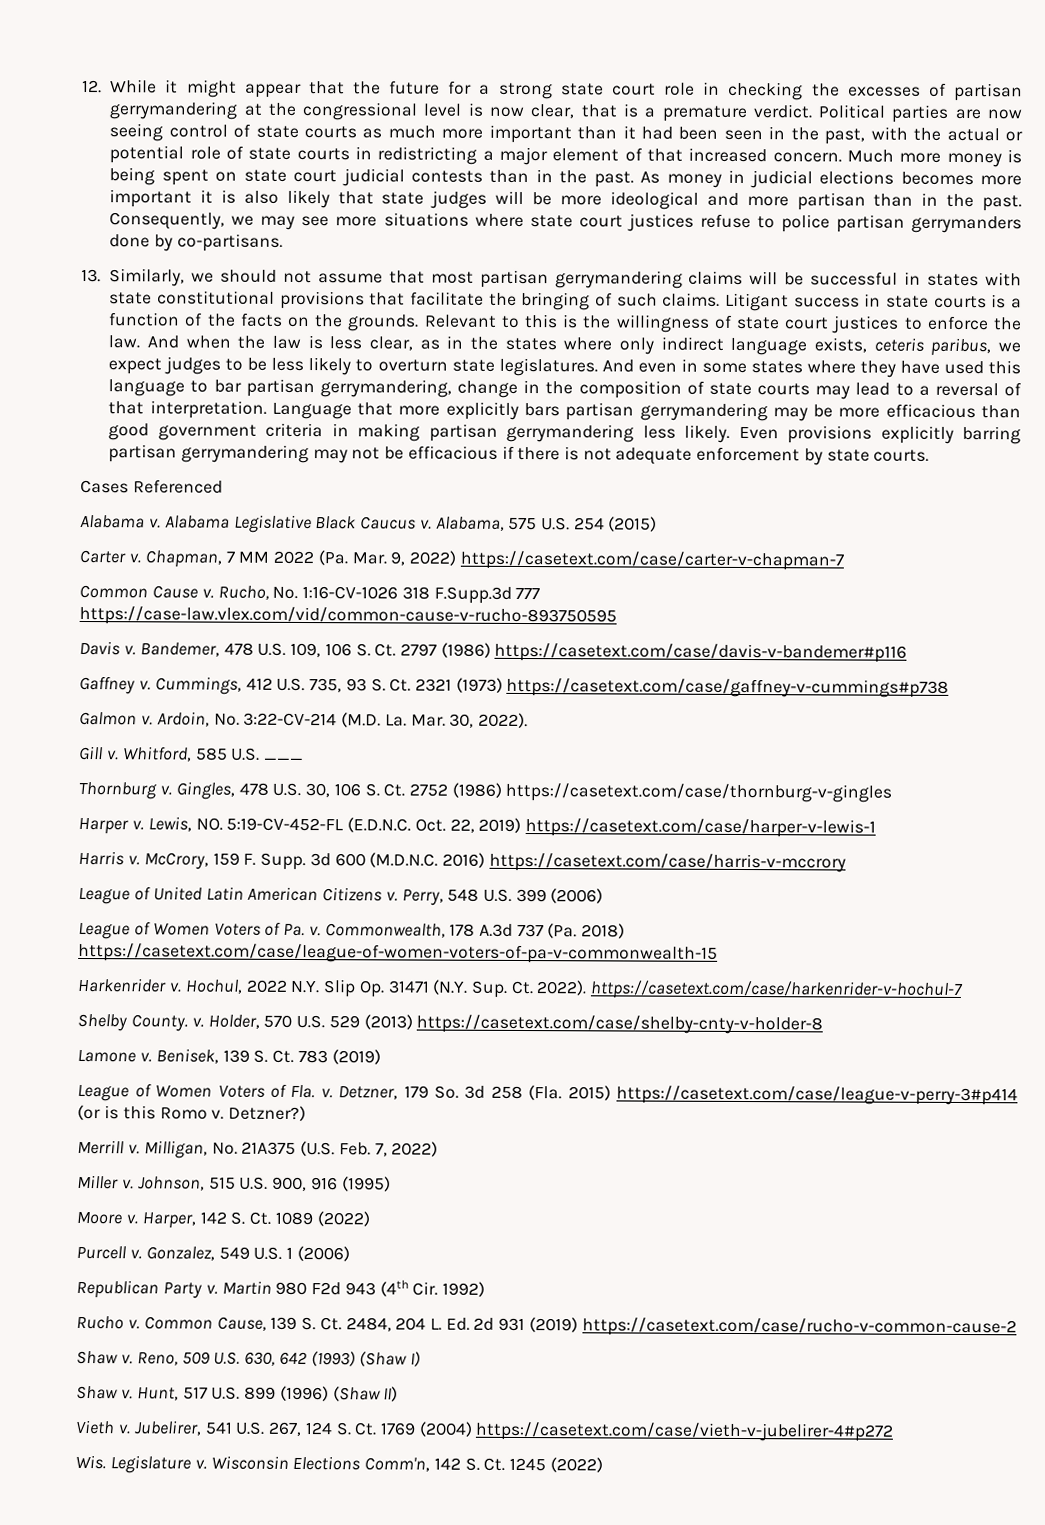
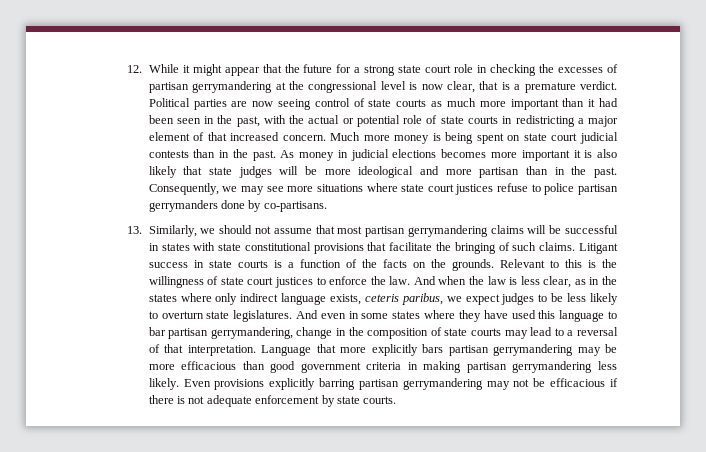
- Cases Referenced
- Alabama v. Alabama Legislative Black Caucus v. Alabama, 575 U.S. 254 (2015)
- Carter v. Chapman, 7 MM 2022 (Pa. Mar. 9, 2022) https://casetext.com/case/carter-v-chapman-7
- Common Cause v. Rucho, No. 1:16-CV-1026 318 F.Supp.3d 777 https://case-law.vlex.com/vid/common-cause-v-rucho-893750595
- Davis v. Bandemer, 478 U.S. 109, 106 S. Ct. 2797 (1986) https://casetext.com/case/davis-v-bandemer#p116
- Gaffney v. Cummings, 412 U.S. 735, 93 S. Ct. 2321 (1973) https://casetext.com/case/gaffney-v-cummings#p738
- Galmon v. Ardoin, No. 3:22-CV-214 (M.D. La. Mar. 30, 2022).
- Gill v. Whitford, 585 U.S. ___
- Thornburg v. Gingles, 478 U.S. 30, 106 S. Ct. 2752 (1986) https://casetext.com/case/thornburg-v-gingles
- Harper v. Lewis, NO. 5:19-CV-452-FL (E.D.N.C. Oct. 22, 2019) https://casetext.com/case/harper-v-lewis-1
- Harris v. McCrory, 159 F. Supp. 3d 600 (M.D.N.C. 2016) https://casetext.com/case/harris-v-mccrory
- League of United Latin American Citizens v. Perry, 548 U.S. 399 (2006)
- League of Women Voters of Pa. v. Commonwealth, 178 A.3d 737 (Pa. 2018) https://casetext.com/case/league-of-women-voters-of-pa-v-commonwealth-15
- Harkenrider v. Hochul, 2022 N.Y. Slip Op. 31471 (N.Y. Sup. Ct. 2022). https://casetext.com/case/harkenrider-v-hochul-7
- Shelby County. v. Holder, 570 U.S. 529 (2013) https://casetext.com/case/shelby-cnty-v-holder-8
- Lamone v. Benisek, 139 S. Ct. 783 (2019)
- League of Women Voters of Fla. v. Detzner, 179 So. 3d 258 (Fla. 2015) https://casetext.com/case/league-v-perry-3#p414 (or is this Romo v. Detzner?)
- Merrill v. Milligan, No. 21A375 (U.S. Feb. 7, 2022)
- Miller v. Johnson, 515 U.S. 900, 916 (1995)
- Moore v. Harper, 142 S. Ct. 1089 (2022)
- Purcell v. Gonzalez, 549 U.S. 1 (2006)
- Republican Party v. Martin 980 F2d 943 (4th Cir. 1992)
- Rucho v. Common Cause, 139 S. Ct. 2484, 204 L. Ed. 2d 931 (2019) https://casetext.com/case/rucho-v-common-cause-2
- Shaw v. Reno, 509 U.S. 630, 642 (1993) (Shaw I)
- Shaw v. Hunt, 517 U.S. 899 (1996) (Shaw II)
- Vieth v. Jubelirer, 541 U.S. 267, 124 S. Ct. 1769 (2004) https://casetext.com/case/vieth-v-jubelirer-4#p272
- Wis. Legislature v. Wisconsin Elections Comm'n, 142 S. Ct. 1245 (2022)

